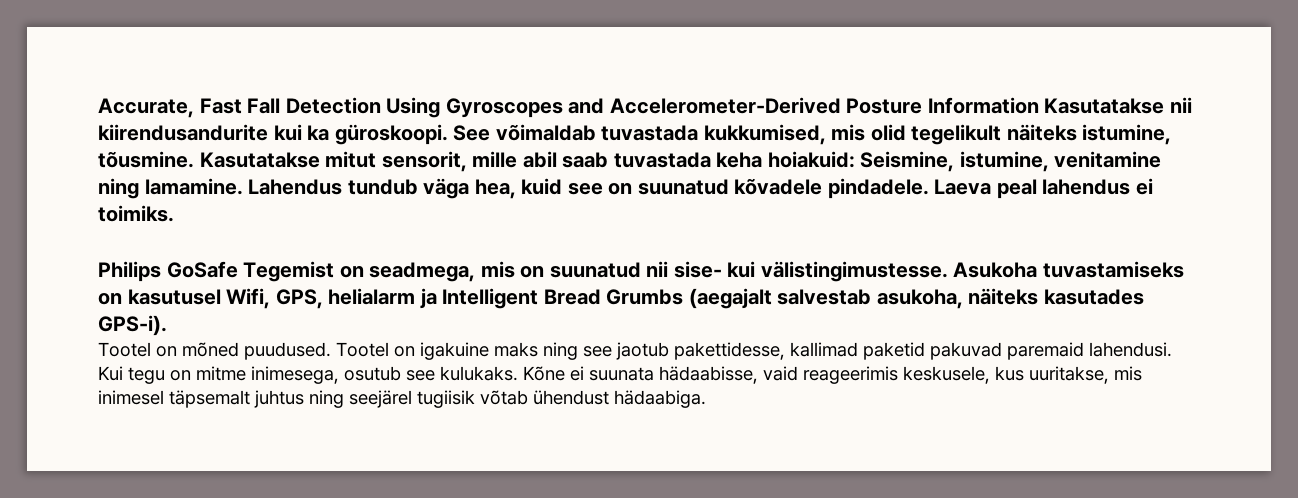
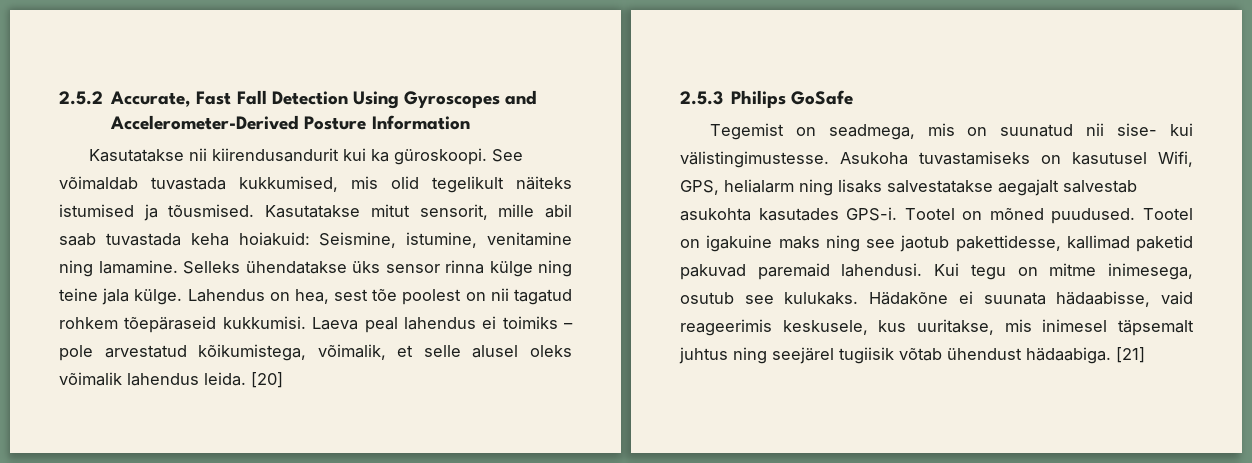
- Accurate, Fast Fall Detection Using Gyroscopes and Accelerometer-Derived Posture Information Kasutatakse nii kiirendusandurite kui ka güroskoopi.
+ 2.5.2 Accurate, Fast Fall Detection Using Gyroscopes and Accelerometer-Derived Posture Information
+ Kasutatakse nii kiirendusandurit kui ka güroskoopi.
- See võimaldab tuvastada kukkumised, mis olid tegelikult näiteks istumine, tõusmine.
+ See võimaldab tuvastada kukkumised, mis olid tegelikult näiteks istumised ja tõusmised.
- Lahendus tundub väga hea, kuid see on suunatud kõvadele pindadele. Laeva peal lahendus ei toimiks.
- Philips GoSafe Tegemist on seadmega, mis on suunatud nii sise- kui välistingimustesse.
+ Selleks ühendatakse üks sensor rinna külge ning teine jala külge. Lahendus on hea, sest tõe poolest on nii tagatud rohkem tõepäraseid kukkumisi. Laeva peal lahendus ei toimiks – pole arvestatud kõikumistega, võimalik, et selle alusel oleks võimalik lahendus leida. [20]
+ 2.5.3 Philips GoSafe
+ Tegemist on seadmega, mis on suunatud nii sise- kui välistingimustesse.
- Asukoha tuvastamiseks on kasutusel Wifi, GPS, helialarm ja Intelligent Bread Grumbs (aegajalt salvestab asukoha, näiteks kasutades GPS-i).
- Tootel on mõned puudused.
+ Asukoha tuvastamiseks on kasutusel Wifi, GPS, helialarm ning lisaks salvestatakse aegajalt salvestab asukohta kasutades GPS-i. Tootel on mõned puudused.
- Kõne ei suunata hädaabisse, vaid reageerimis keskusele, kus uuritakse, mis inimesel täpsemalt juhtus ning seejärel tugiisik võtab ühendust hädaabiga.
+ Hädakõne ei suunata hädaabisse, vaid reageerimis keskusele, kus uuritakse, mis inimesel täpsemalt juhtus ning seejärel tugiisik võtab ühendust hädaabiga.
+ [21]

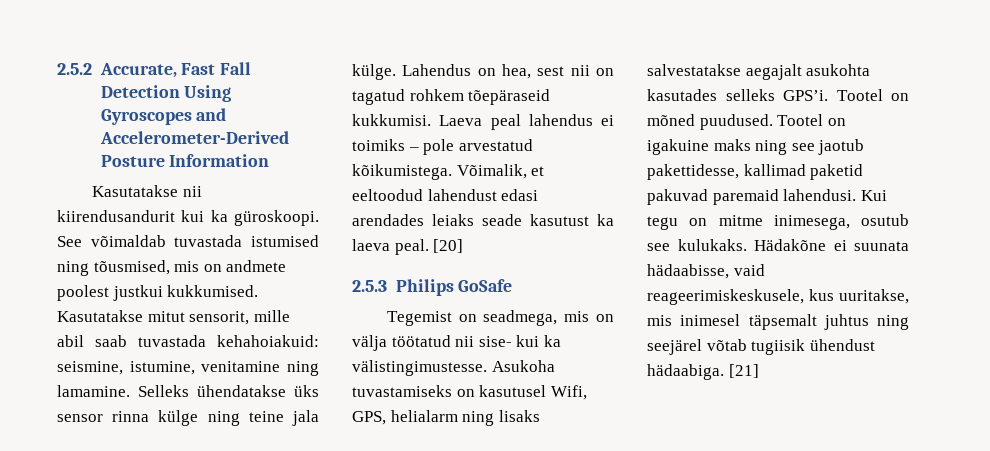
- See võimaldab tuvastada kukkumised, mis olid tegelikult näiteks istumised ja tõusmised.
+ See võimaldab tuvastada istumised ning tõusmised, mis on andmete poolest justkui kukkumised.
- Kasutatakse mitut sensorit, mille abil saab tuvastada keha hoiakuid: Seismine, istumine, venitamine ning lamamine.
+ Kasutatakse mitut sensorit, mille abil saab tuvastada kehahoiakuid: seismine, istumine, venitamine ning lamamine.
- Lahendus on hea, sest tõe poolest on nii tagatud rohkem tõepäraseid kukkumisi.
+ Lahendus on hea, sest nii on tagatud rohkem tõepäraseid kukkumisi.
- Laeva peal lahendus ei toimiks – pole arvestatud kõikumistega, võimalik, et selle alusel oleks võimalik lahendus leida.
+ Laeva peal lahendus ei toimiks – pole arvestatud kõikumistega. Võimalik, et eeltoodud lahendust edasi arendades leiaks seade kasutust ka laeva peal.
- Tegemist on seadmega, mis on suunatud nii sise- kui välistingimustesse.
+ Tegemist on seadmega, mis on välja töötatud nii sise- kui ka välistingimustesse.
- Asukoha tuvastamiseks on kasutusel Wifi, GPS, helialarm ning lisaks salvestatakse aegajalt salvestab asukohta kasutades GPS-i.
+ Asukoha tuvastamiseks on kasutusel Wifi, GPS, helialarm ning lisaks salvestatakse aegajalt asukohta kasutades selleks GPS’i.
- Hädakõne ei suunata hädaabisse, vaid reageerimis keskusele, kus uuritakse, mis inimesel täpsemalt juhtus ning seejärel tugiisik võtab ühendust hädaabiga.
+ Hädakõne ei suunata hädaabisse, vaid reageerimiskeskusele, kus uuritakse, mis inimesel täpsemalt juhtus ning seejärel võtab tugiisik ühendust hädaabiga.

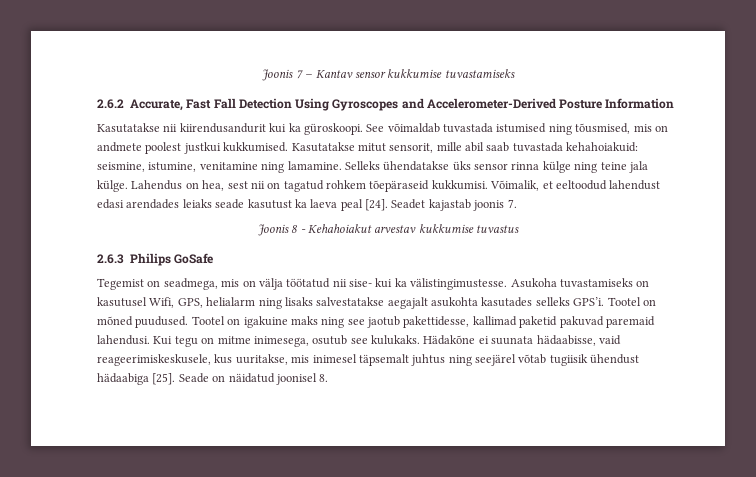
- 2.5.2 Accurate, Fast Fall Detection Using Gyroscopes and Accelerometer-Derived Posture Information
+ Joonis 7 – Kantav sensor kukkumise tuvastamiseks
+ 2.6.2 Accurate, Fast Fall Detection Using Gyroscopes and Accelerometer-Derived Posture Information
- Laeva peal lahendus ei toimiks – pole arvestatud kõikumistega.
- Võimalik, et eeltoodud lahendust edasi arendades leiaks seade kasutust ka laeva peal. [20]
- 2.5.3 Philips GoSafe
+ Võimalik, et eeltoodud lahendust edasi arendades leiaks seade kasutust ka laeva peal [24]. Seadet kajastab joonis 7.
+ Joonis 8 - Kehahoiakut arvestav kukkumise tuvastus
+ 2.6.3 Philips GoSafe
- Hädakõne ei suunata hädaabisse, vaid reageerimiskeskusele, kus uuritakse, mis inimesel täpsemalt juhtus ning seejärel võtab tugiisik ühendust hädaabiga. [21]
+ Hädakõne ei suunata hädaabisse, vaid reageerimiskeskusele, kus uuritakse, mis inimesel täpsemalt juhtus ning seejärel võtab tugiisik ühendust hädaabiga [25]. Seade on näidatud joonisel 8.

